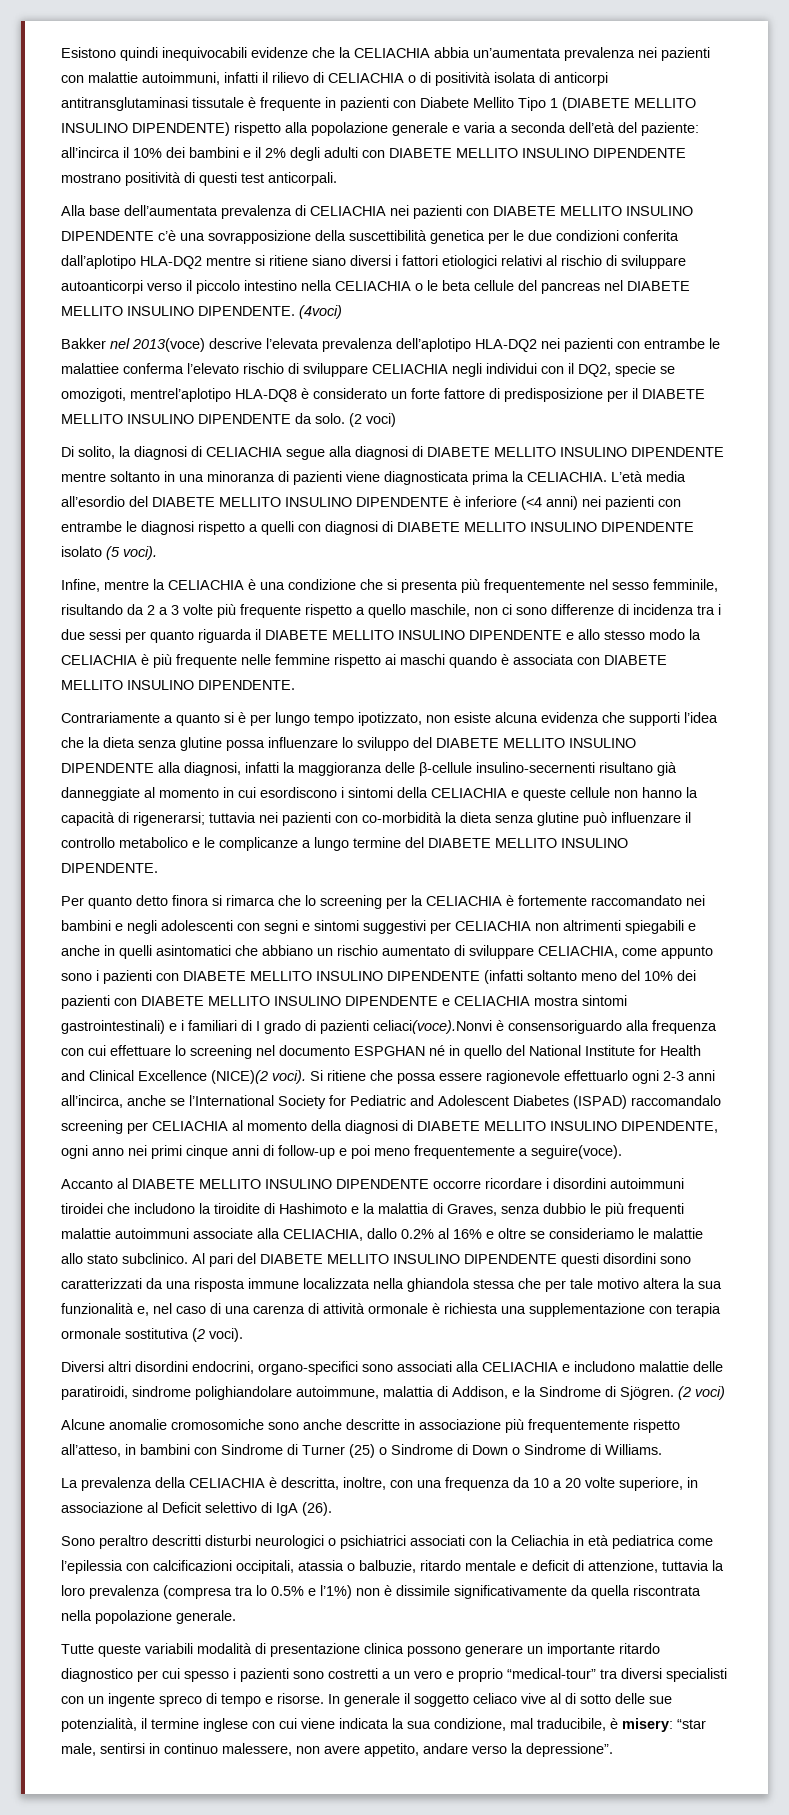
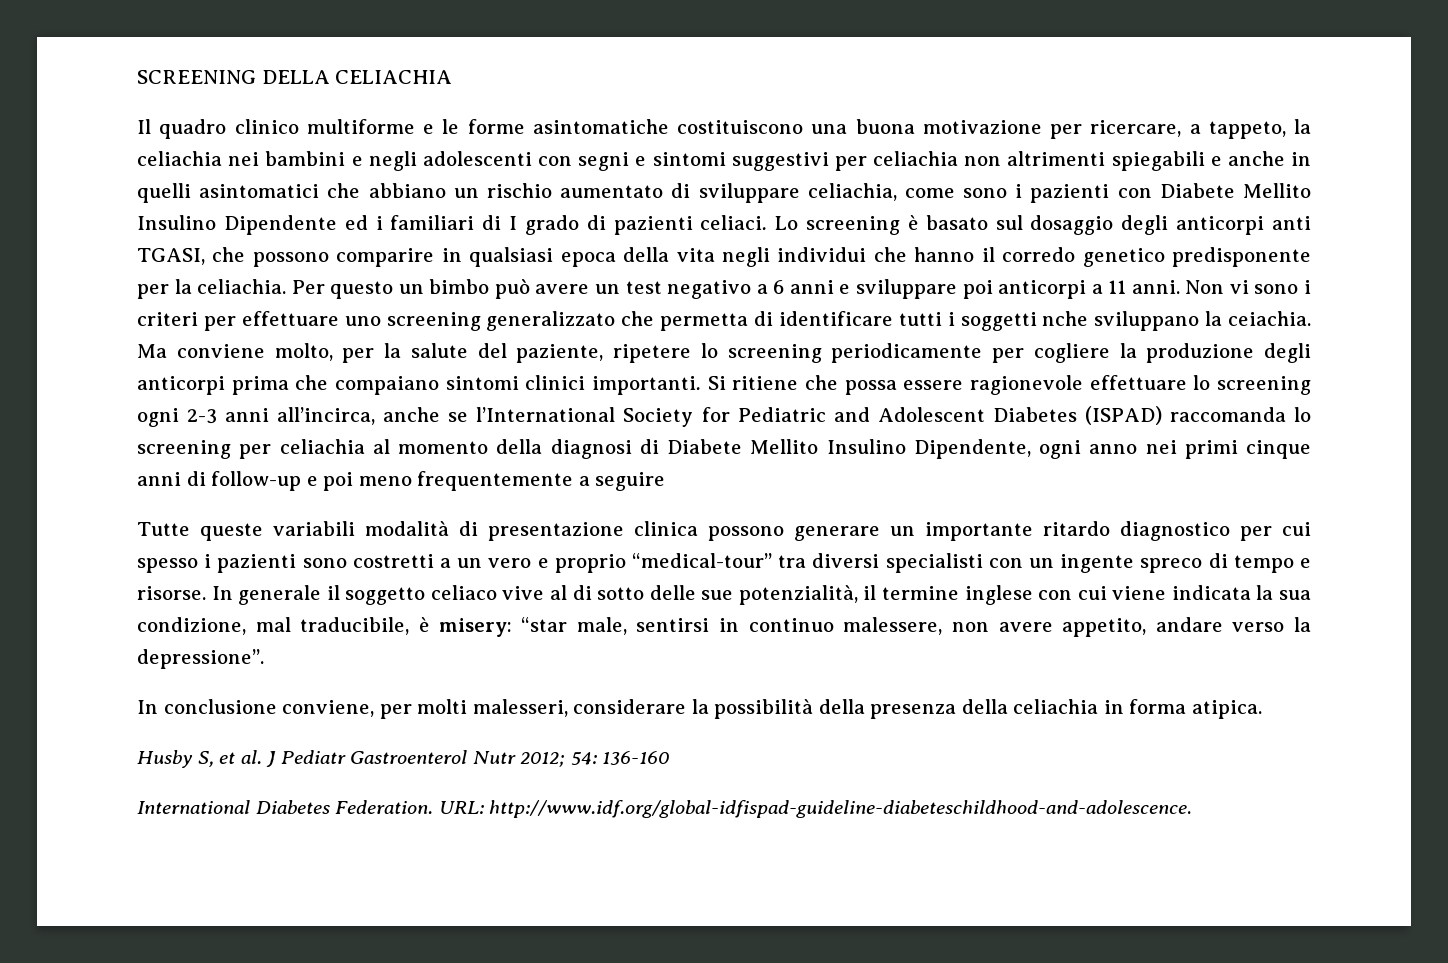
- Esistono quindi inequivocabili evidenze che la CELIACHIA abbia un’aumentata prevalenza nei pazienti con malattie autoimmuni, infatti il rilievo di CELIACHIA o di positività isolata di anticorpi antitransglutaminasi tissutale è frequente in pazienti con Diabete Mellito Tipo 1 (DIABETE MELLITO INSULINO DIPENDENTE) rispetto alla popolazione generale e varia a seconda dell’età del paziente: all’incirca il 10% dei bambini e il 2% degli adulti con DIABETE MELLITO INSULINO DIPENDENTE mostrano positività di questi test anticorpali.
- Alla base dell’aumentata prevalenza di CELIACHIA nei pazienti con DIABETE MELLITO INSULINO DIPENDENTE c’è una sovrapposizione della suscettibilità genetica per le due condizioni conferita dall’aplotipo HLA-DQ2 mentre si ritiene siano diversi i fattori etiologici relativi al rischio di sviluppare autoanticorpi verso il piccolo intestino nella CELIACHIA o le beta cellule del pancreas nel DIABETE MELLITO INSULINO DIPENDENTE. (4voci)
- Bakker nel 2013(voce) descrive l’elevata prevalenza dell’aplotipo HLA-DQ2 nei pazienti con entrambe le malattiee conferma l’elevato rischio di sviluppare CELIACHIA negli individui con il DQ2, specie se omozigoti, mentrel’aplotipo HLA-DQ8 è considerato un forte fattore di predisposizione per il DIABETE MELLITO INSULINO DIPENDENTE da solo. (2 voci)
- Di solito, la diagnosi di CELIACHIA segue alla diagnosi di DIABETE MELLITO INSULINO DIPENDENTE mentre soltanto in una minoranza di pazienti viene diagnosticata prima la CELIACHIA. L’età media all’esordio del DIABETE MELLITO INSULINO DIPENDENTE è inferiore (<4 anni) nei pazienti con entrambe le diagnosi rispetto a quelli con diagnosi di DIABETE MELLITO INSULINO DIPENDENTE isolato (5 voci).
- Infine, mentre la CELIACHIA è una condizione che si presenta più frequentemente nel sesso femminile, risultando da 2 a 3 volte più frequente rispetto a quello maschile, non ci sono differenze di incidenza tra i due sessi per quanto riguarda il DIABETE MELLITO INSULINO DIPENDENTE e allo stesso modo la CELIACHIA è più frequente nelle femmine rispetto ai maschi quando è associata con DIABETE MELLITO INSULINO DIPENDENTE.
- Contrariamente a quanto si è per lungo tempo ipotizzato, non esiste alcuna evidenza che supporti l’idea che la dieta senza glutine possa influenzare lo sviluppo del DIABETE MELLITO INSULINO DIPENDENTE alla diagnosi, infatti la maggioranza delle β-cellule insulino-secernenti risultano già danneggiate al momento in cui esordiscono i sintomi della CELIACHIA e queste cellule non hanno la capacità di rigenerarsi; tuttavia nei pazienti con co-morbidità la dieta senza glutine può influenzare il controllo metabolico e le complicanze a lungo termine del DIABETE MELLITO INSULINO DIPENDENTE.
- Per quanto detto finora si rimarca che lo screening per la CELIACHIA è fortemente raccomandato nei bambini e negli adolescenti con segni e sintomi suggestivi per CELIACHIA non altrimenti spiegabili e anche in quelli asintomatici che abbiano un rischio aumentato di sviluppare CELIACHIA, come appunto sono i pazienti con DIABETE MELLITO INSULINO DIPENDENTE (infatti soltanto meno del 10% dei pazienti con DIABETE MELLITO INSULINO DIPENDENTE e CELIACHIA mostra sintomi gastrointestinali) e i familiari di I grado di pazienti celiaci(voce).Nonvi è consensoriguardo alla frequenza con cui effettuare lo screening nel documento ESPGHAN né in quello del National Institute for Health and Clinical Excellence (NICE)(2 voci).
+ SCREENING DELLA CELIACHIA
+ Il quadro clinico multiforme e le forme asintomatiche costituiscono una buona motivazione per ricercare, a tappeto, la celiachia nei bambini e negli adolescenti con segni e sintomi suggestivi per celiachia non altrimenti spiegabili e anche in quelli asintomatici che abbiano un rischio aumentato di sviluppare celiachia, come sono i pazienti con Diabete Mellito Insulino Dipendente ed i familiari di I grado di pazienti celiaci. Lo screening è basato sul dosaggio degli anticorpi anti TGASI, che possono comparire in qualsiasi epoca della vita negli individui che hanno il corredo genetico predisponente per la celiachia. Per questo un bimbo può avere un test negativo a 6 anni e sviluppare poi anticorpi a 11 anni. Non vi sono i criteri per effettuare uno screening generalizzato che permetta di identificare tutti i soggetti nche sviluppano la ceiachia. Ma conviene molto, per la salute del paziente, ripetere lo screening periodicamente per cogliere la produzione degli anticorpi prima che compaiano sintomi clinici importanti.
- Si ritiene che possa essere ragionevole effettuarlo ogni 2-3 anni all’incirca, anche se l’International Society for Pediatric and Adolescent Diabetes (ISPAD) raccomandalo screening per CELIACHIA al momento della diagnosi di DIABETE MELLITO INSULINO DIPENDENTE, ogni anno nei primi cinque anni di follow-up e poi meno frequentemente a seguire(voce).
- Accanto al DIABETE MELLITO INSULINO DIPENDENTE occorre ricordare i disordini autoimmuni tiroidei che includono la tiroidite di Hashimoto e la malattia di Graves, senza dubbio le più frequenti malattie autoimmuni associate alla CELIACHIA, dallo 0.2% al 16% e oltre se consideriamo le malattie allo stato subclinico. Al pari del DIABETE MELLITO INSULINO DIPENDENTE questi disordini sono caratterizzati da una risposta immune localizzata nella ghiandola stessa che per tale motivo altera la sua funzionalità e, nel caso di una carenza di attività ormonale è richiesta una supplementazione con terapia ormonale sostitutiva (2 voci).
- Diversi altri disordini endocrini, organo-specifici sono associati alla CELIACHIA e includono malattie delle paratiroidi, sindrome polighiandolare autoimmune, malattia di Addison, e la Sindrome di Sjögren. (2 voci)
- Alcune anomalie cromosomiche sono anche descritte in associazione più frequentemente rispetto all’atteso, in bambini con Sindrome di Turner (25) o Sindrome di Down o Sindrome di Williams.
- La prevalenza della CELIACHIA è descritta, inoltre, con una frequenza da 10 a 20 volte superiore, in associazione al Deficit selettivo di IgA (26).
- Sono peraltro descritti disturbi neurologici o psichiatrici associati con la Celiachia in età pediatrica come l’epilessia con calcificazioni occipitali, atassia o balbuzie, ritardo mentale e deficit di attenzione, tuttavia la loro prevalenza (compresa tra lo 0.5% e l’1%) non è dissimile significativamente da quella riscontrata nella popolazione generale.
+ Si ritiene che possa essere ragionevole effettuare lo screening ogni 2-3 anni all’incirca, anche se l’International Society for Pediatric and Adolescent Diabetes (ISPAD) raccomanda lo screening per celiachia al momento della diagnosi di Diabete Mellito Insulino Dipendente, ogni anno nei primi cinque anni di follow-up e poi meno frequentemente a seguire
+ In conclusione conviene, per molti malesseri, considerare la possibilità della presenza della celiachia in forma atipica.
+ Husby S, et al. J Pediatr Gastroenterol Nutr 2012; 54: 136-160
+ International Diabetes Federation. URL: http://www.idf.org/global-idfispad-guideline-diabeteschildhood-and-adolescence.

